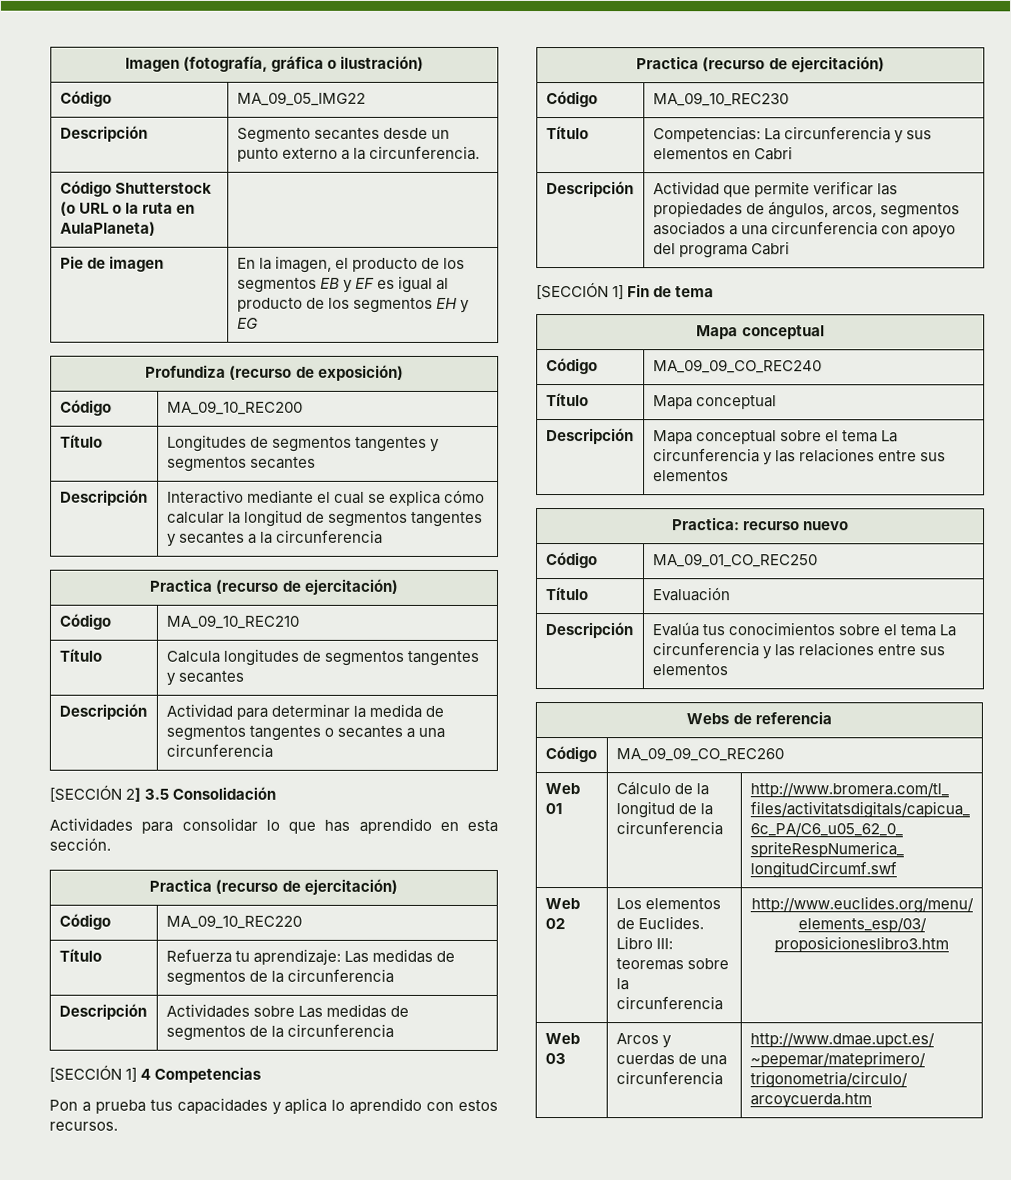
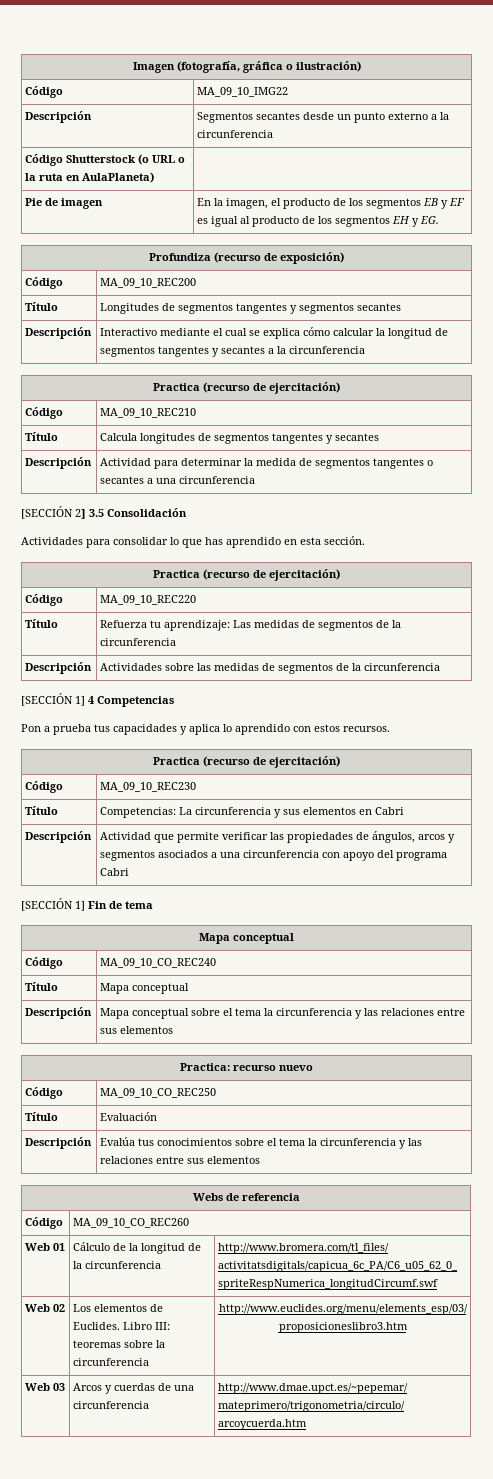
- Código | MA_09_05_IMG22
- Descripción | Segmento secantes desde un punto externo a la circunferencia.
+ Código | MA_09_10_IMG22
+ Descripción | Segmentos secantes desde un punto externo a la circunferencia
- Pie de imagen | En la imagen, el producto de los segmentos EB y EF es igual al producto de los segmentos EH y EG
+ Pie de imagen | En la imagen, el producto de los segmentos EB y EF es igual al producto de los segmentos EH y EG.
- Descripción | Actividades sobre Las medidas de segmentos de la circunferencia
+ Descripción | Actividades sobre las medidas de segmentos de la circunferencia
- Descripción | Actividad que permite verificar las propiedades de ángulos, arcos, segmentos asociados a una circunferencia con apoyo del programa Cabri
+ Descripción | Actividad que permite verificar las propiedades de ángulos, arcos y segmentos asociados a una circunferencia con apoyo del programa Cabri
- Código | MA_09_09_CO_REC240
+ Código | MA_09_10_CO_REC240
- Descripción | Mapa conceptual sobre el tema La circunferencia y las relaciones entre sus elementos
+ Descripción | Mapa conceptual sobre el tema la circunferencia y las relaciones entre sus elementos
- Código | MA_09_01_CO_REC250
+ Código | MA_09_10_CO_REC250
- Descripción | Evalúa tus conocimientos sobre el tema La circunferencia y las relaciones entre sus elementos
+ Descripción | Evalúa tus conocimientos sobre el tema la circunferencia y las relaciones entre sus elementos
- Código | MA_09_09_CO_REC260
+ Código | MA_09_10_CO_REC260

